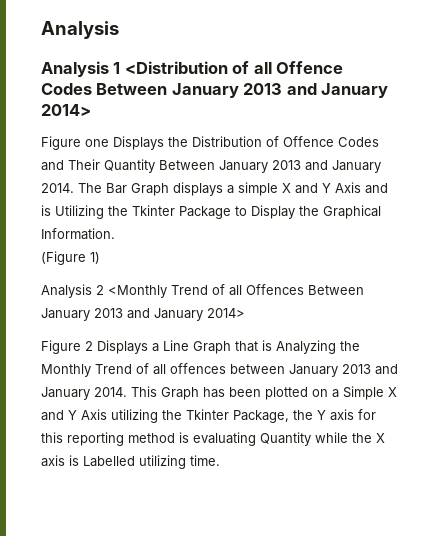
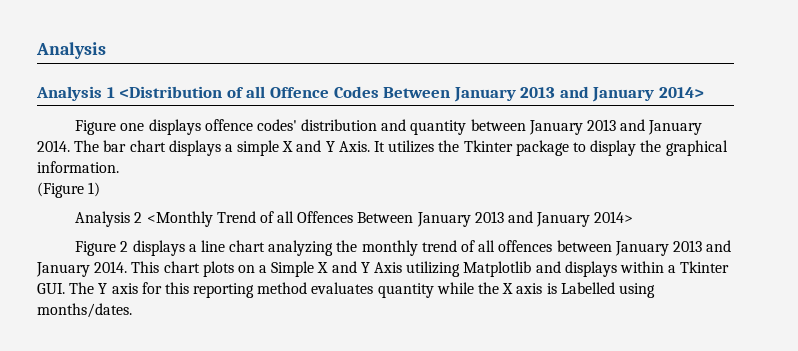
- Figure one Displays the Distribution of Offence Codes and Their Quantity Between January 2013 and January 2014.
+ Figure one displays offence codes' distribution and quantity between January 2013 and January 2014.
- The Bar Graph displays a simple X and Y Axis and is Utilizing the Tkinter Package to Display the Graphical Information.
+ The bar chart displays a simple X and Y Axis. It utilizes the Tkinter package to display the graphical information.
- Figure 2 Displays a Line Graph that is Analyzing the Monthly Trend of all offences between January 2013 and January 2014.
+ Figure 2 displays a line chart analyzing the monthly trend of all offences between January 2013 and January 2014.
- This Graph has been plotted on a Simple X and Y Axis utilizing the Tkinter Package, the Y axis for this reporting method is evaluating Quantity while the X axis is Labelled utilizing time.
+ This chart plots on a Simple X and Y Axis utilizing Matplotlib and displays within a Tkinter GUI. The Y axis for this reporting method evaluates quantity while the X axis is Labelled using months/dates.

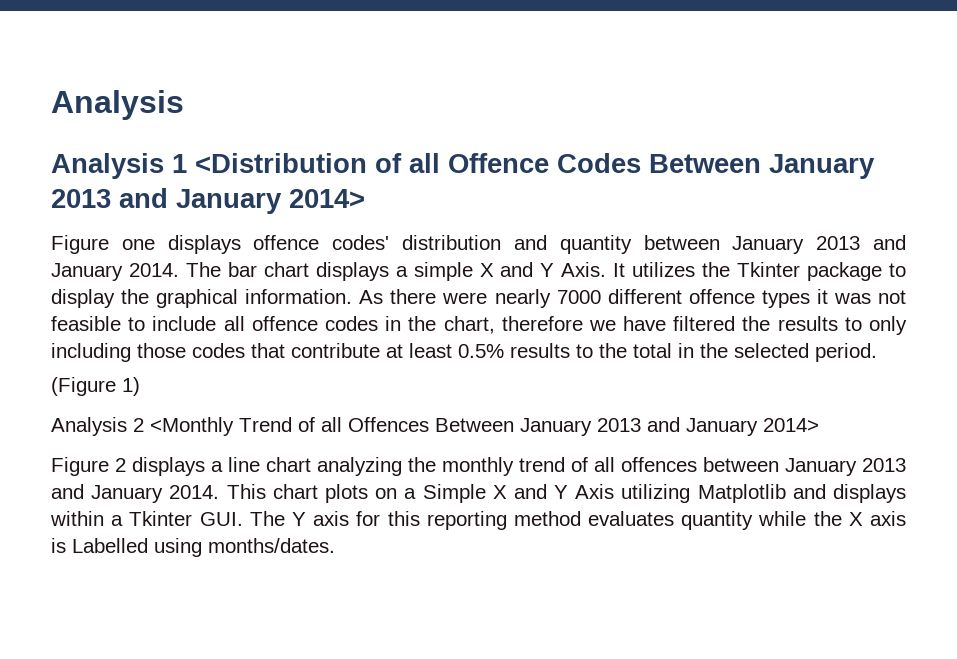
+ As there were nearly 7000 different offence types it was not feasible to include all offence codes in the chart, therefore we have filtered the results to only including those codes that contribute at least 0.5% results to the total in the selected period.

